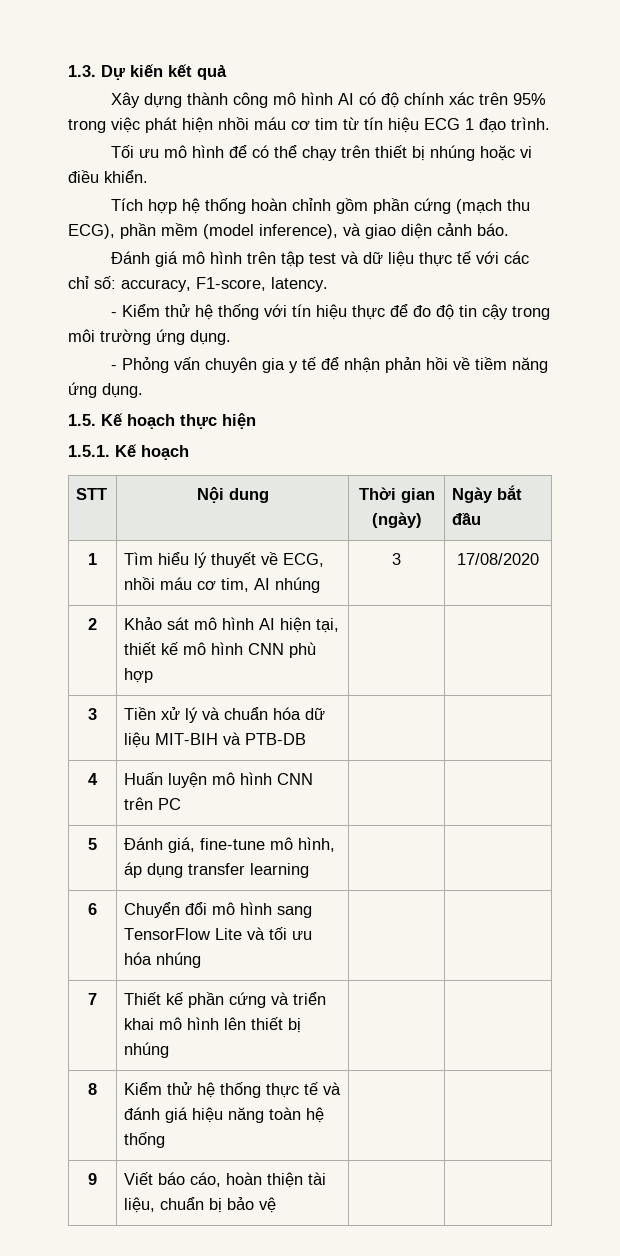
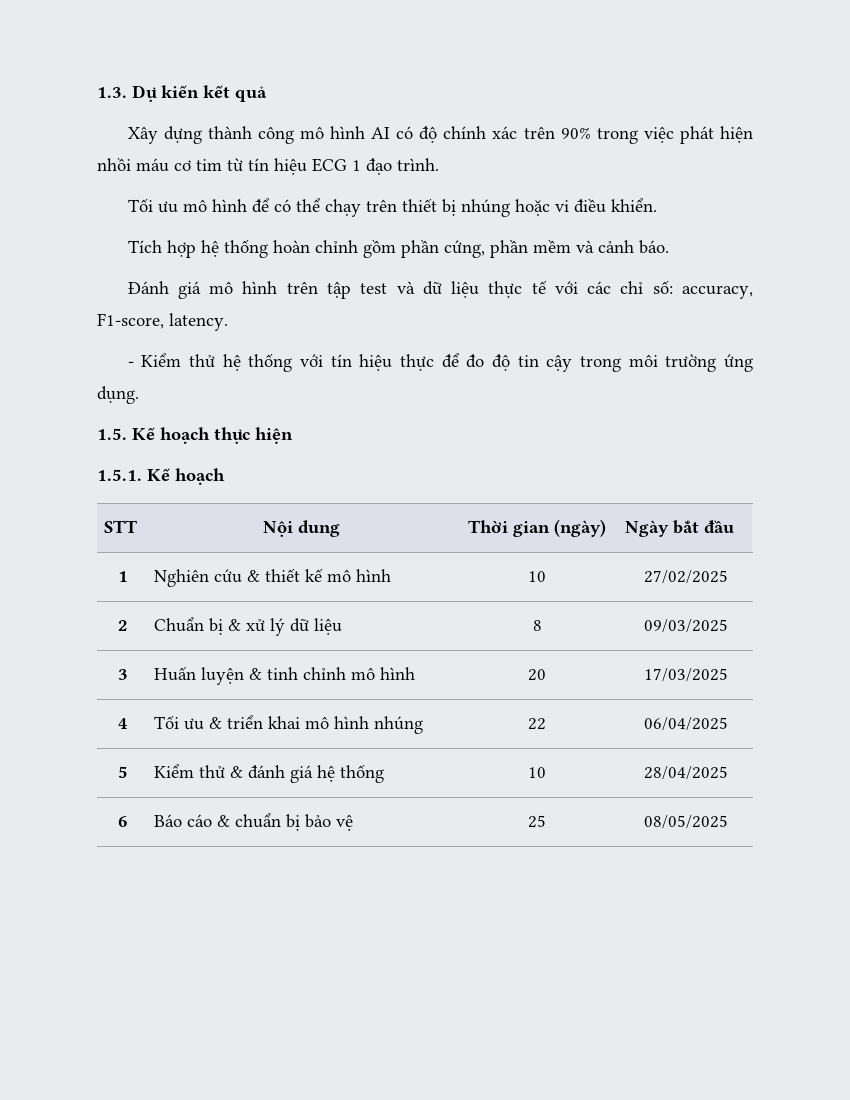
- Xây dựng thành công mô hình AI có độ chính xác trên 95% trong việc phát hiện nhồi máu cơ tim từ tín hiệu ECG 1 đạo trình.
+ Xây dựng thành công mô hình AI có độ chính xác trên 90% trong việc phát hiện nhồi máu cơ tim từ tín hiệu ECG 1 đạo trình.
- Tích hợp hệ thống hoàn chỉnh gồm phần cứng (mạch thu ECG), phần mềm (model inference), và giao diện cảnh báo.
+ Tích hợp hệ thống hoàn chỉnh gồm phần cứng, phần mềm và cảnh báo.
- - Phỏng vấn chuyên gia y tế để nhận phản hồi về tiềm năng ứng dụng.
- 1 | Tìm hiểu lý thuyết về ECG, nhồi máu cơ tim, AI nhúng | 3 | 17/08/2020
- 2 | Khảo sát mô hình AI hiện tại, thiết kế mô hình CNN phù hợp | |
- 3 | Tiền xử lý và chuẩn hóa dữ liệu MIT-BIH và PTB-DB | |
- 4 | Huấn luyện mô hình CNN trên PC | |
- 5 | Đánh giá, fine-tune mô hình, áp dụng transfer learning | |
- 6 | Chuyển đổi mô hình sang TensorFlow Lite và tối ưu hóa nhúng | |
- 7 | Thiết kế phần cứng và triển khai mô hình lên thiết bị nhúng | |
- 8 | Kiểm thử hệ thống thực tế và đánh giá hiệu năng toàn hệ thống | |
- 9 | Viết báo cáo, hoàn thiện tài liệu, chuẩn bị bảo vệ | |
+ 1 | Nghiên cứu & thiết kế mô hình | 10 | 27/02/2025
+ 2 | Chuẩn bị & xử lý dữ liệu | 8 | 09/03/2025
+ 3 | Huấn luyện & tinh chỉnh mô hình | 20 | 17/03/2025
+ 4 | Tối ưu & triển khai mô hình nhúng | 22 | 06/04/2025
+ 5 | Kiểm thử & đánh giá hệ thống | 10 | 28/04/2025
+ 6 | Báo cáo & chuẩn bị bảo vệ | 25 | 08/05/2025

